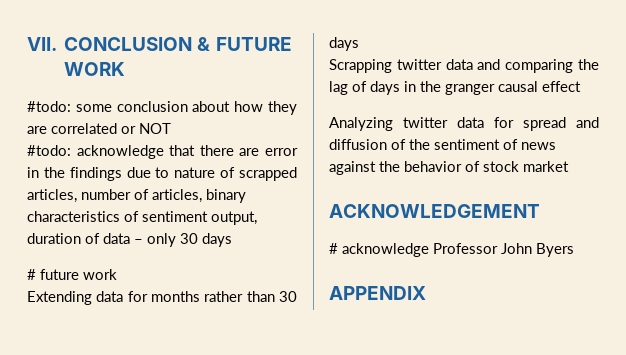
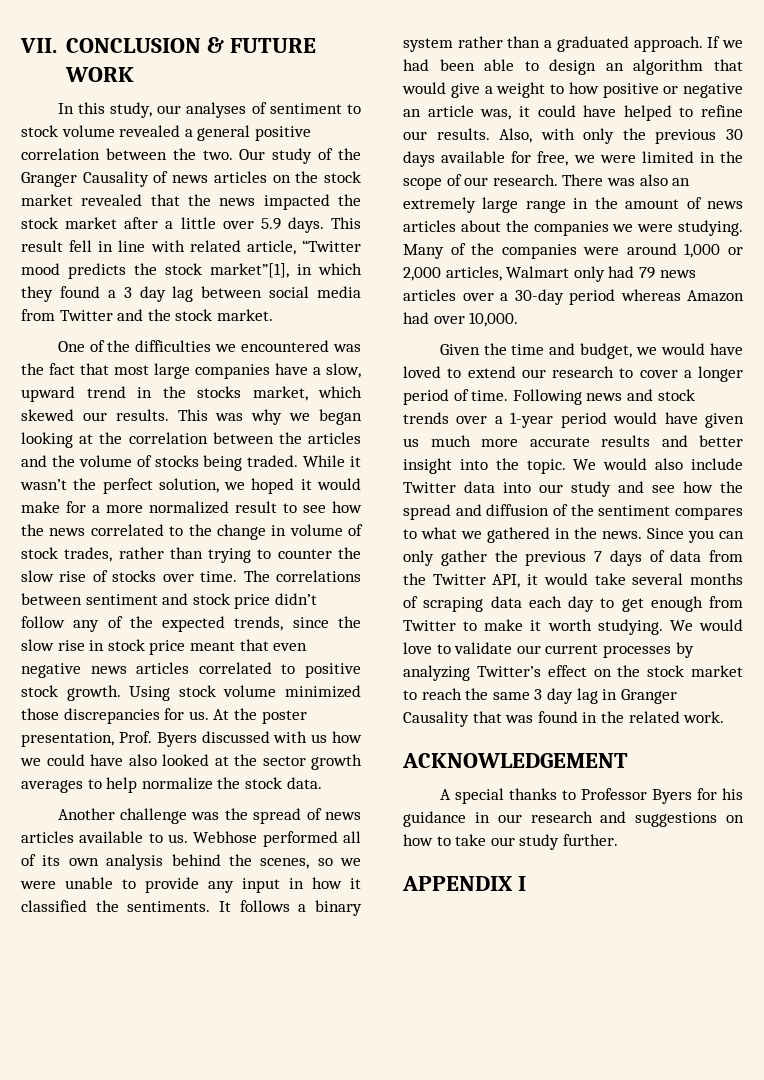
- #todo: some conclusion about how they are correlated or NOT
- #todo: acknowledge that there are error in the findings due to nature of scrapped articles, number of articles, binary characteristics of sentiment output, duration of data – only 30 days
- # future work
- Extending data for months rather than 30 days
- Scrapping twitter data and comparing the lag of days in the granger causal effect
- Analyzing twitter data for spread and diffusion of the sentiment of news against the behavior of stock market
+ In this study, our analyses of sentiment to stock volume revealed a general positive correlation between the two. Our study of the Granger Causality of news articles on the stock market revealed that the news impacted the stock market after a little over 5.9 days. This result fell in line with related article, “Twitter mood predicts the stock market”[1], in which they found a 3 day lag between social media from Twitter and the stock market.
+ One of the difficulties we encountered was the fact that most large companies have a slow, upward trend in the stocks market, which skewed our results. This was why we began looking at the correlation between the articles and the volume of stocks being traded. While it wasn’t the perfect solution, we hoped it would make for a more normalized result to see how the news correlated to the change in volume of stock trades, rather than trying to counter the slow rise of stocks over time. The correlations between sentiment and stock price didn’t follow any of the expected trends, since the slow rise in stock price meant that even negative news articles correlated to positive stock growth. Using stock volume minimized those discrepancies for us. At the poster presentation, Prof. Byers discussed with us how we could have also looked at the sector growth averages to help normalize the stock data.
+ Another challenge was the spread of news articles available to us. Webhose performed all of its own analysis behind the scenes, so we were unable to provide any input in how it classified the sentiments. It follows a binary system rather than a graduated approach. If we had been able to design an algorithm that would give a weight to how positive or negative an article was, it could have helped to refine our results. Also, with only the previous 30 days available for free, we were limited in the scope of our research. There was also an extremely large range in the amount of news articles about the companies we were studying. Many of the companies were around 1,000 or 2,000 articles, Walmart only had 79 news articles over a 30-day period whereas Amazon had over 10,000.
+ Given the time and budget, we would have loved to extend our research to cover a longer period of time. Following news and stock trends over a 1-year period would have given us much more accurate results and better insight into the topic. We would also include Twitter data into our study and see how the spread and diffusion of the sentiment compares to what we gathered in the news. Since you can only gather the previous 7 days of data from the Twitter API, it would take several months of scraping data each day to get enough from Twitter to make it worth studying. We would love to validate our current processes by analyzing Twitter’s effect on the stock market to reach the same 3 day lag in Granger Causality that was found in the related work.
  ACKNOWLEDGEMENT
- # acknowledge Professor John Byers
+ A special thanks to Professor Byers for his guidance in our research and suggestions on how to take our study further.
- APPENDIX
+ APPENDIX I

